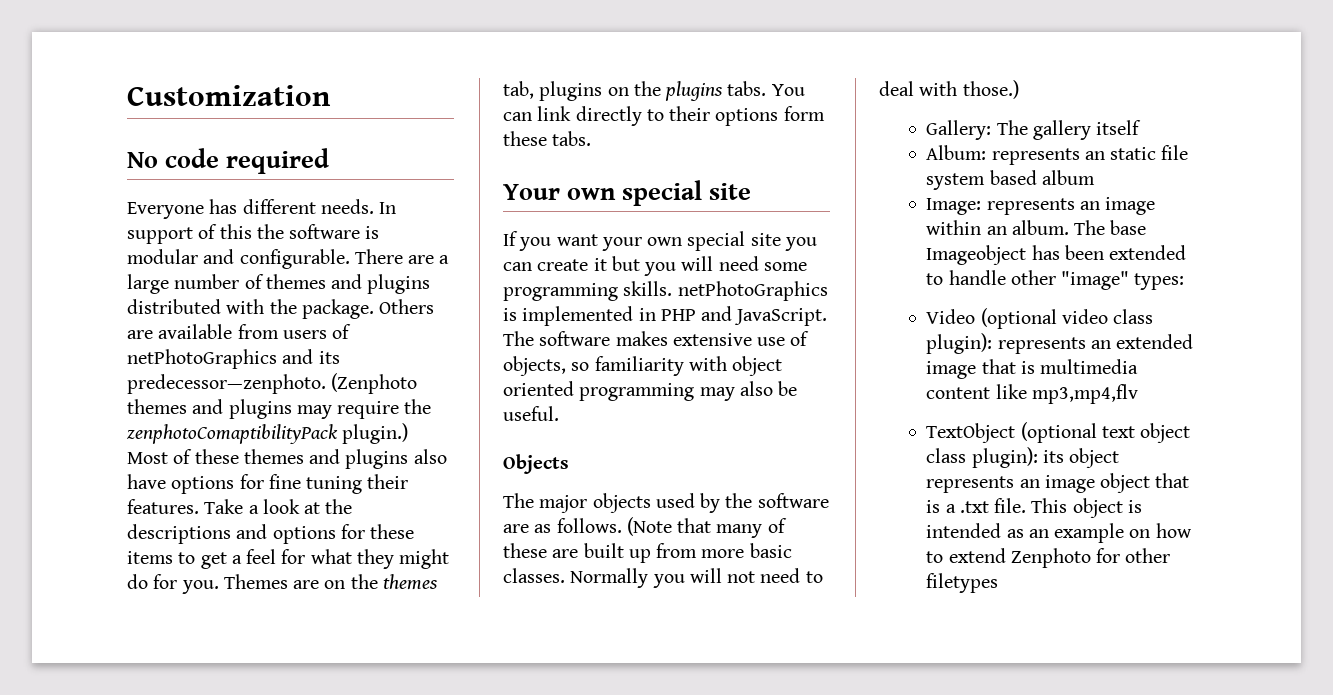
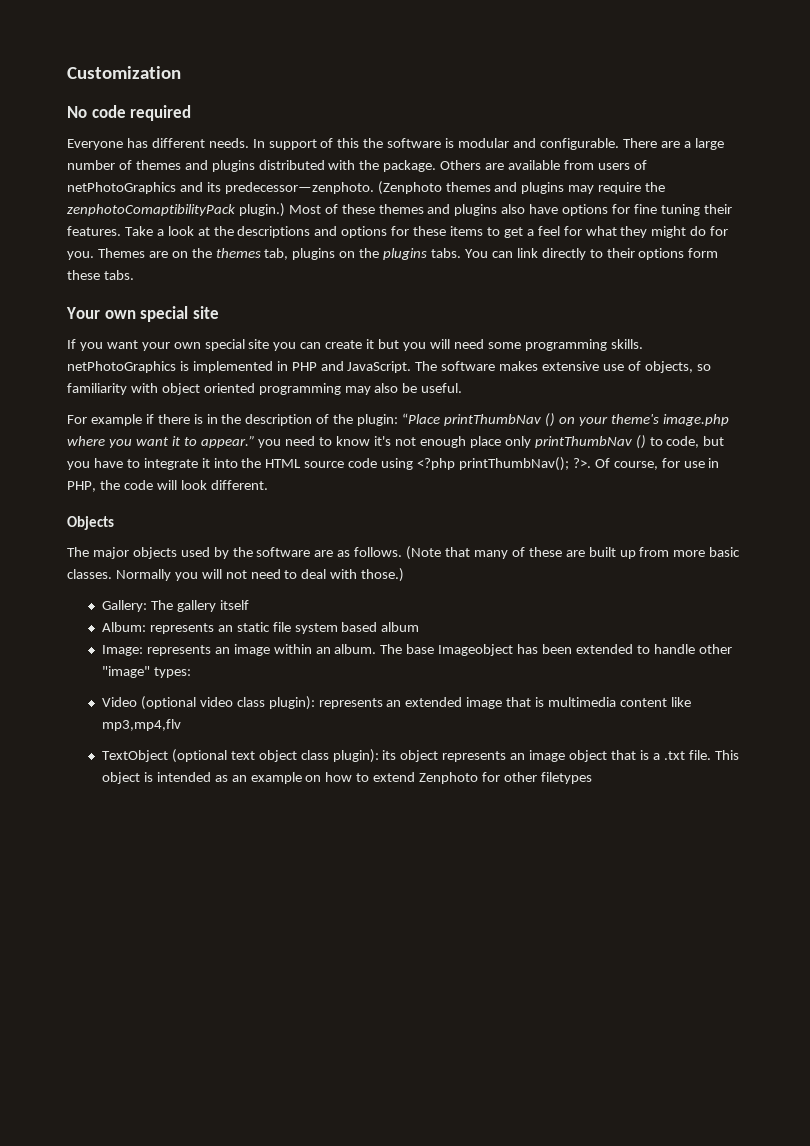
+ For example if there is in the description of the plugin: “Place printThumbNav () on your theme's image.php where you want it to appear.” you need to know it's not enough place only printThumbNav () to code, but you have to integrate it into the HTML source code using <?php printThumbNav(); ?>. Of course, for use in PHP, the code will look different.

